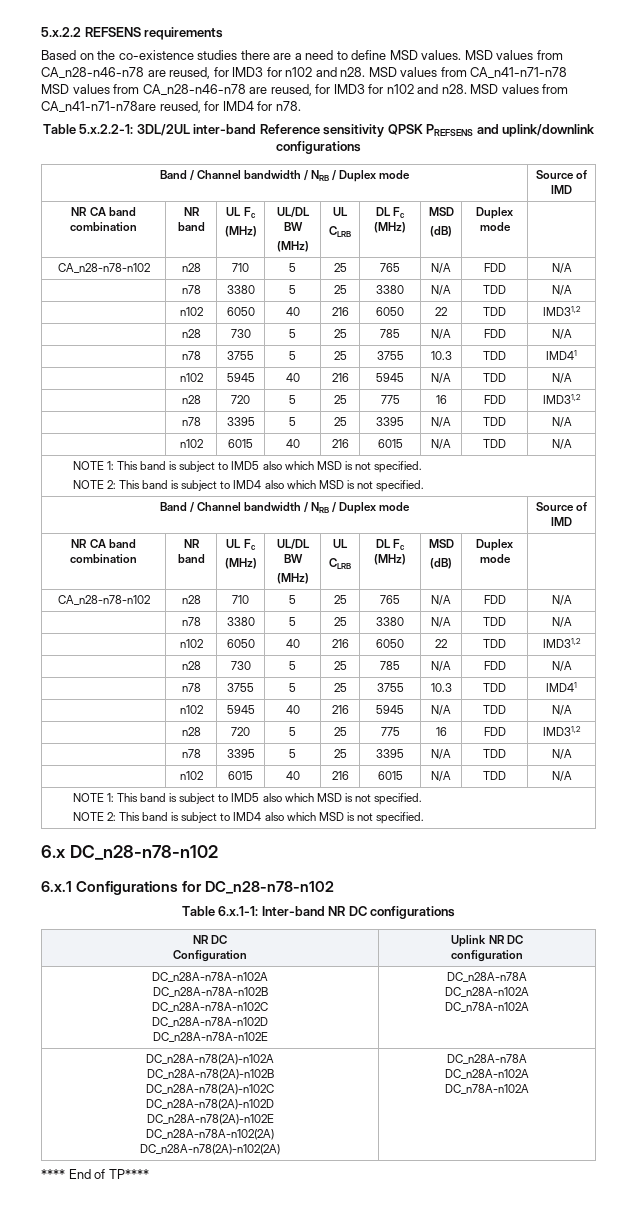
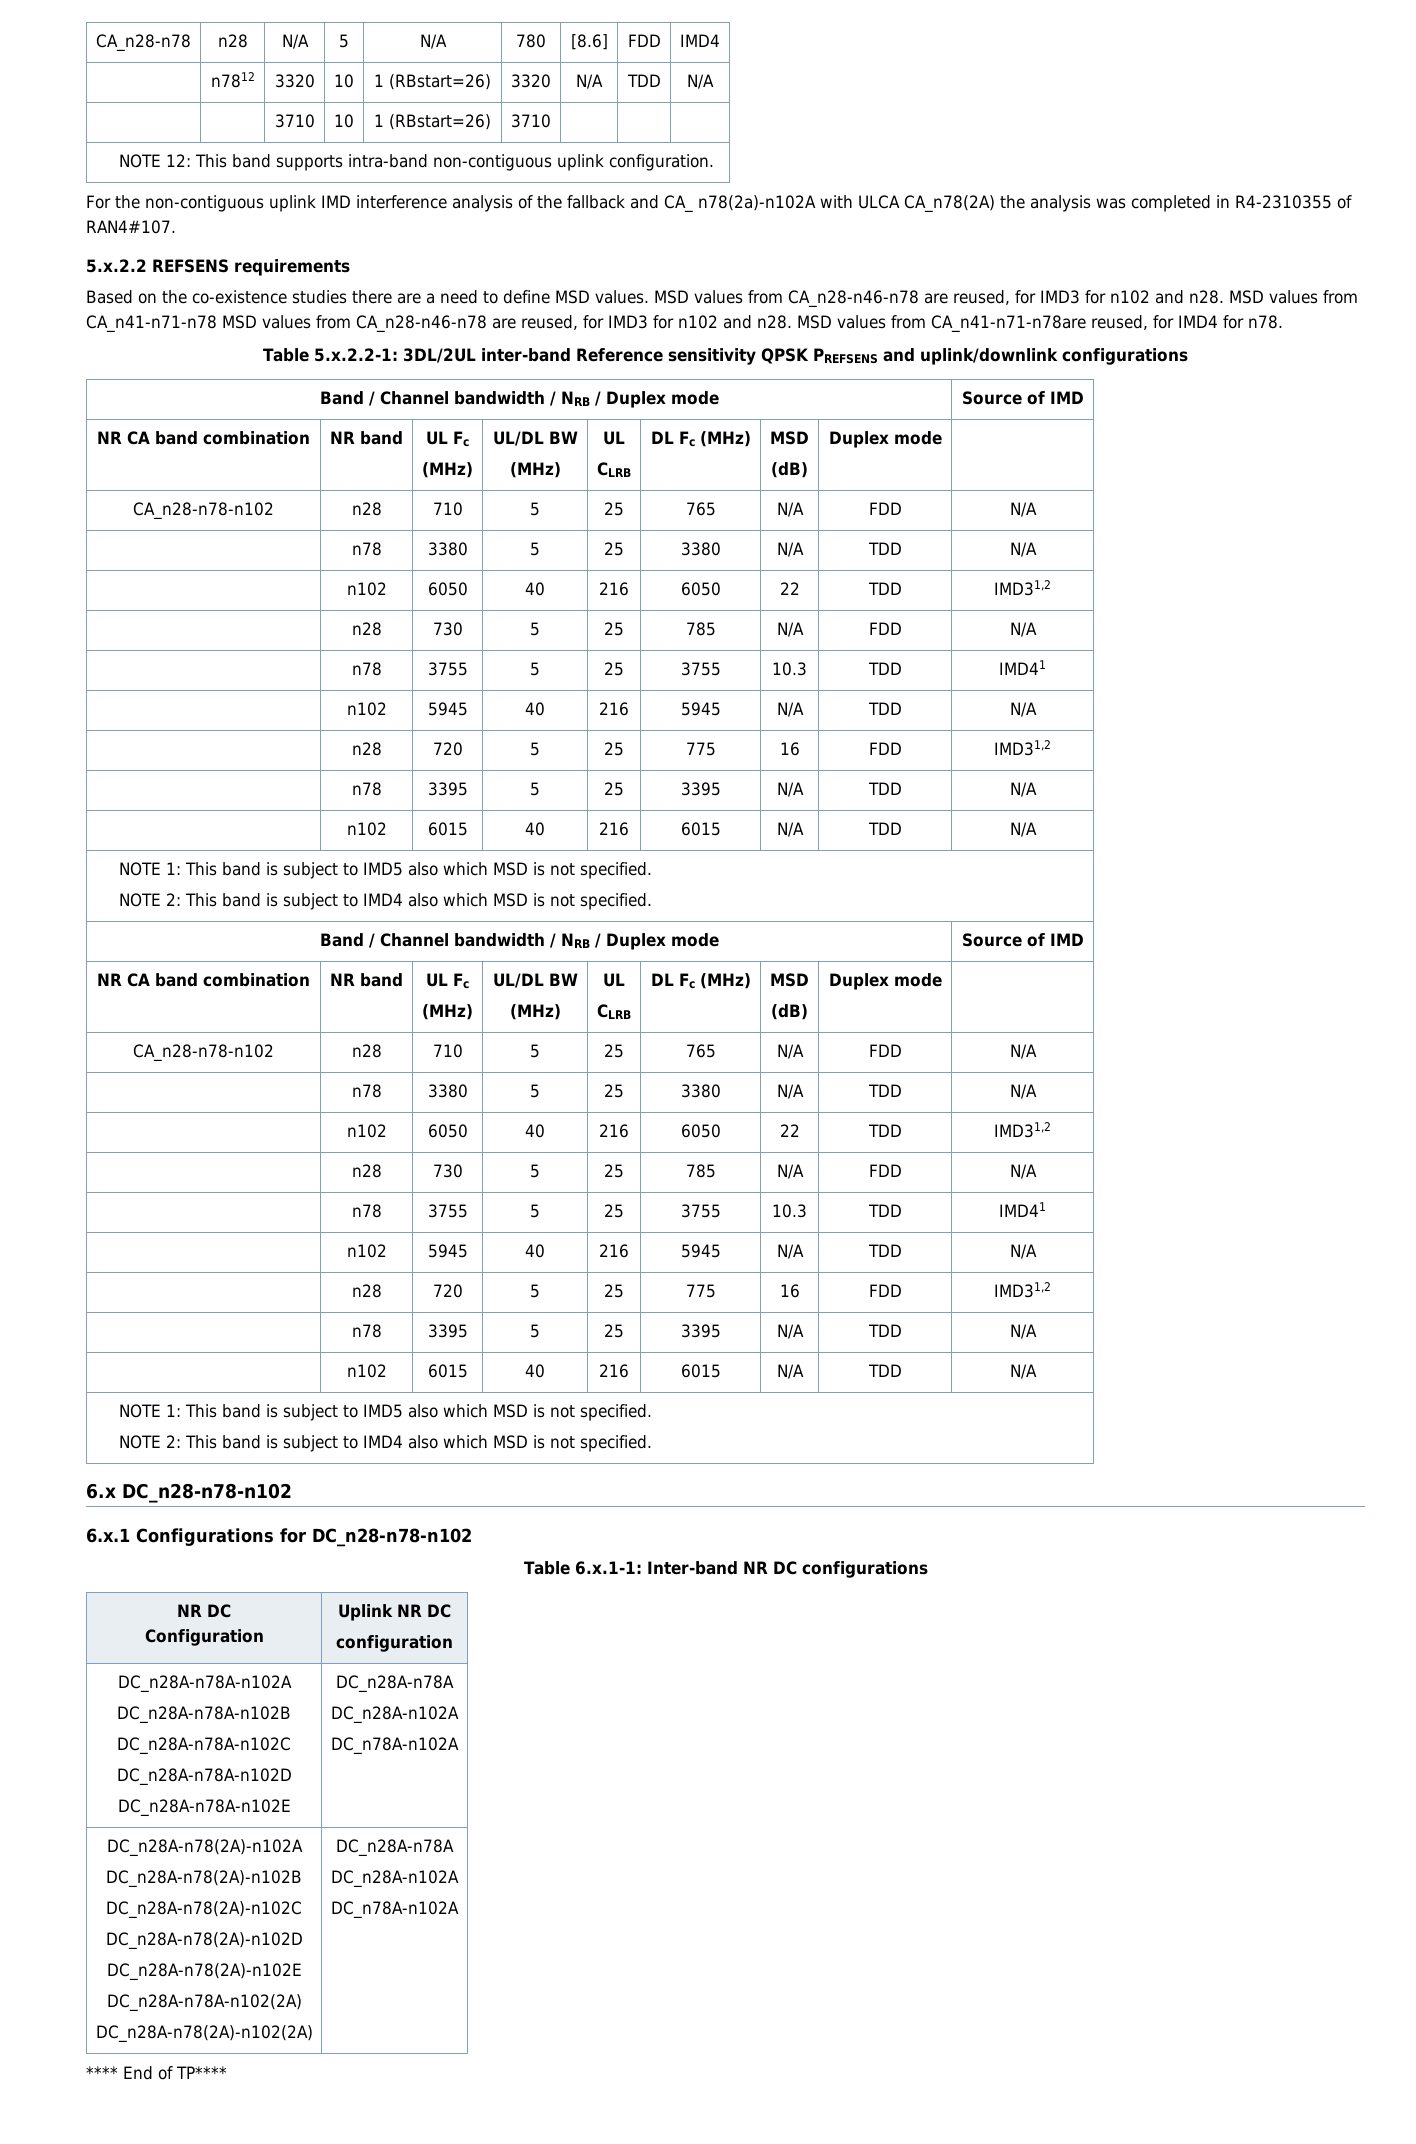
+ CA_n28-n78 | n28 | N/A | 5 | N/A | 780 | [8.6] | FDD | IMD4
+ | n7812 | 3320 | 10 | 1 (RBstart=26) | 3320 | N/A | TDD | N/A
+ | | 3710 | 10 | 1 (RBstart=26) | 3710 | | |
+ NOTE 12: This band supports intra-band non-contiguous uplink configuration.
+ For the non-contiguous uplink IMD interference analysis of the fallback and CA_ n78(2a)-n102A with ULCA CA_n78(2A) the analysis was completed in R4-2310355 of RAN4#107.

